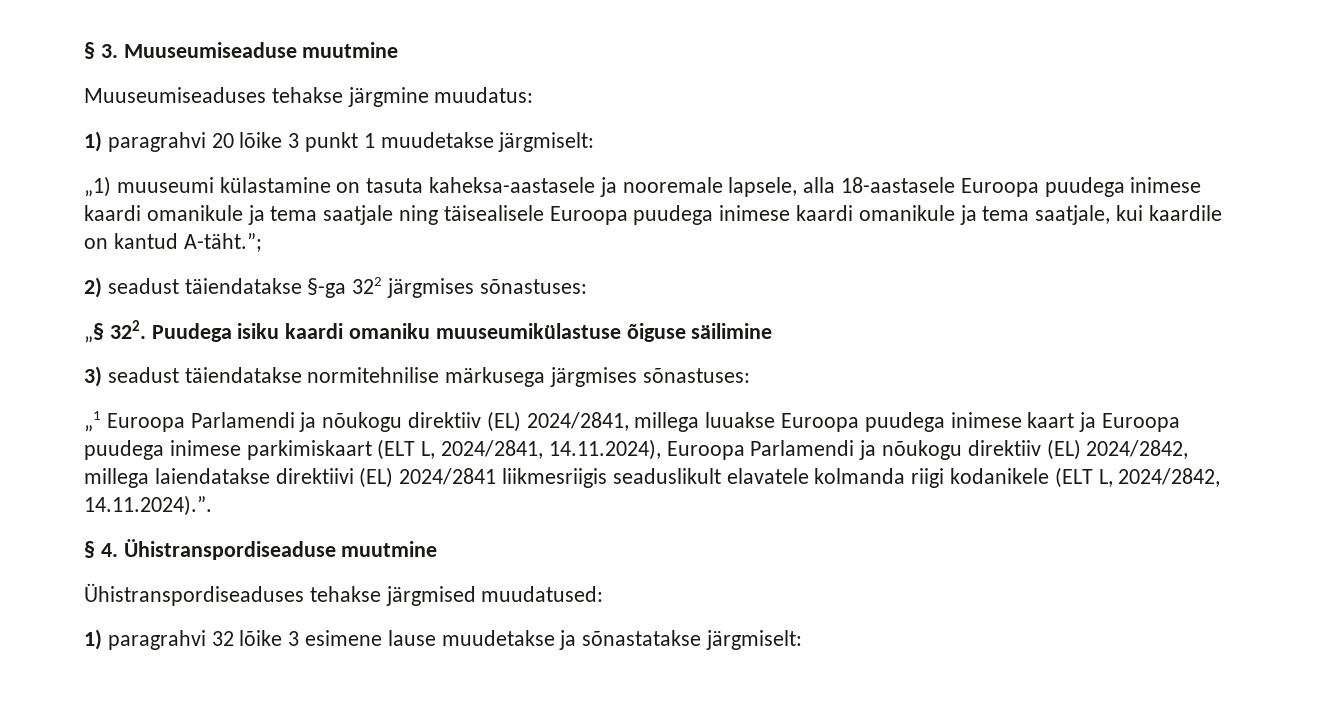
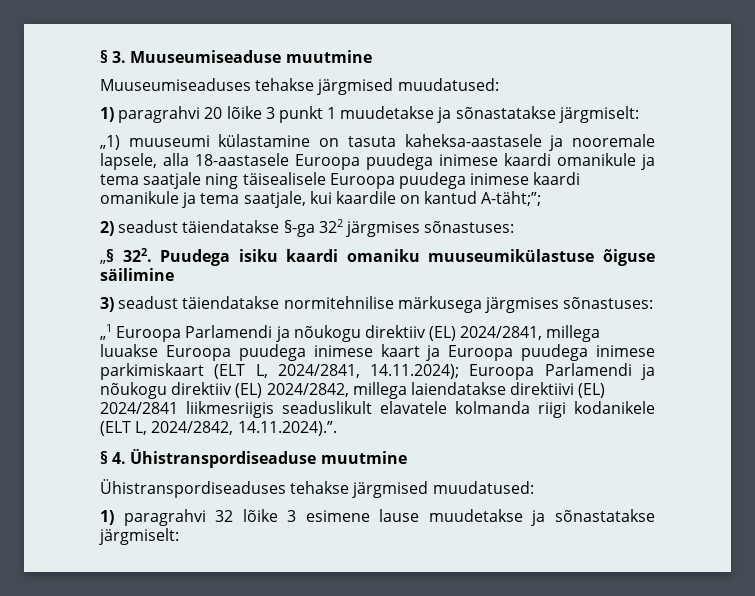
- Muuseumiseaduses tehakse järgmine muudatus:
+ Muuseumiseaduses tehakse järgmised muudatused:
- 1) paragrahvi 20 lõike 3 punkt 1 muudetakse järgmiselt:
+ 1) paragrahvi 20 lõike 3 punkt 1 muudetakse ja sõnastatakse järgmiselt:
- „1) muuseumi külastamine on tasuta kaheksa-aastasele ja nooremale lapsele, alla 18-aastasele Euroopa puudega inimese kaardi omanikule ja tema saatjale ning täisealisele Euroopa puudega inimese kaardi omanikule ja tema saatjale, kui kaardile on kantud A-täht.”;
+ „1) muuseumi külastamine on tasuta kaheksa-aastasele ja nooremale lapsele, alla 18-aastasele Euroopa puudega inimese kaardi omanikule ja tema saatjale ning täisealisele Euroopa puudega inimese kaardi omanikule ja tema saatjale, kui kaardile on kantud A-täht;”;
- „1 Euroopa Parlamendi ja nõukogu direktiiv (EL) 2024/2841, millega luuakse Euroopa puudega inimese kaart ja Euroopa puudega inimese parkimiskaart (ELT L, 2024/2841, 14.11.2024), Euroopa Parlamendi ja nõukogu direktiiv (EL) 2024/2842, millega laiendatakse direktiivi (EL) 2024/2841 liikmesriigis seaduslikult elavatele kolmanda riigi kodanikele (ELT L, 2024/2842, 14.11.2024).”.
+ „1 Euroopa Parlamendi ja nõukogu direktiiv (EL) 2024/2841, millega luuakse Euroopa puudega inimese kaart ja Euroopa puudega inimese parkimiskaart (ELT L, 2024/2841, 14.11.2024); Euroopa Parlamendi ja nõukogu direktiiv (EL) 2024/2842, millega laiendatakse direktiivi (EL) 2024/2841 liikmesriigis seaduslikult elavatele kolmanda riigi kodanikele (ELT L, 2024/2842, 14.11.2024).”.

